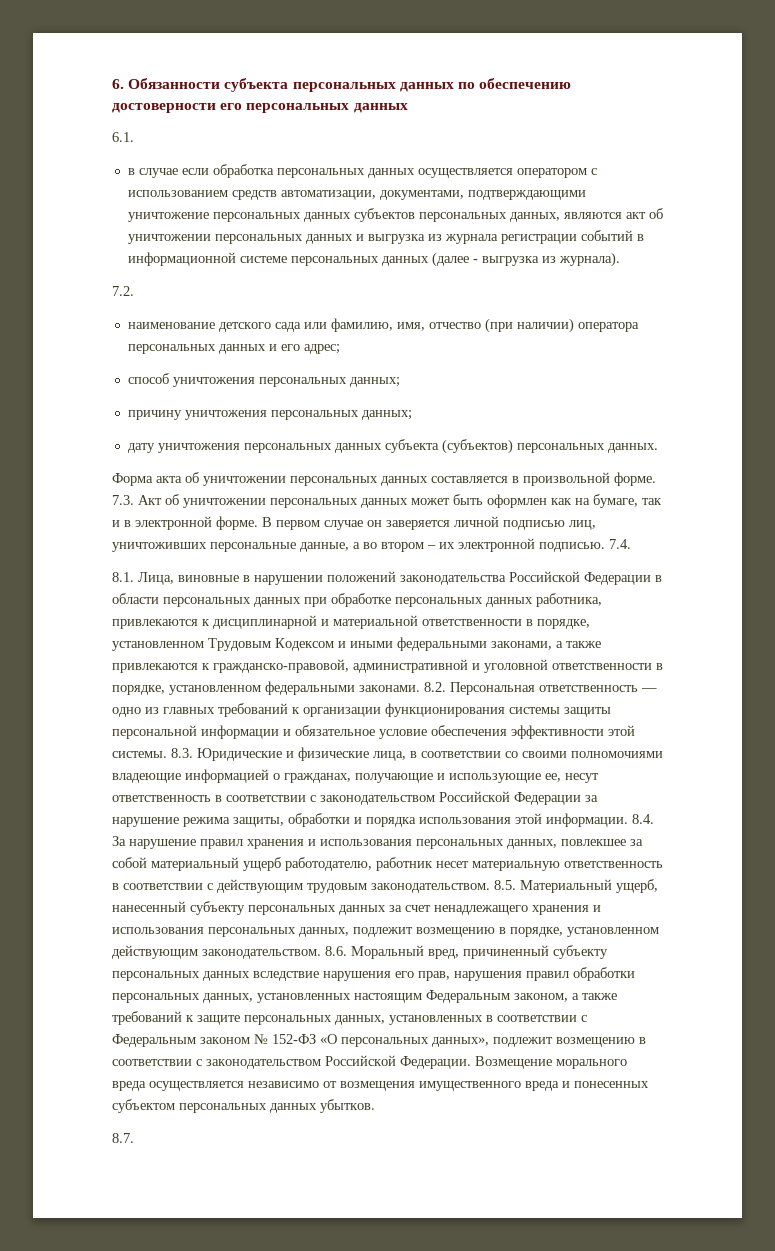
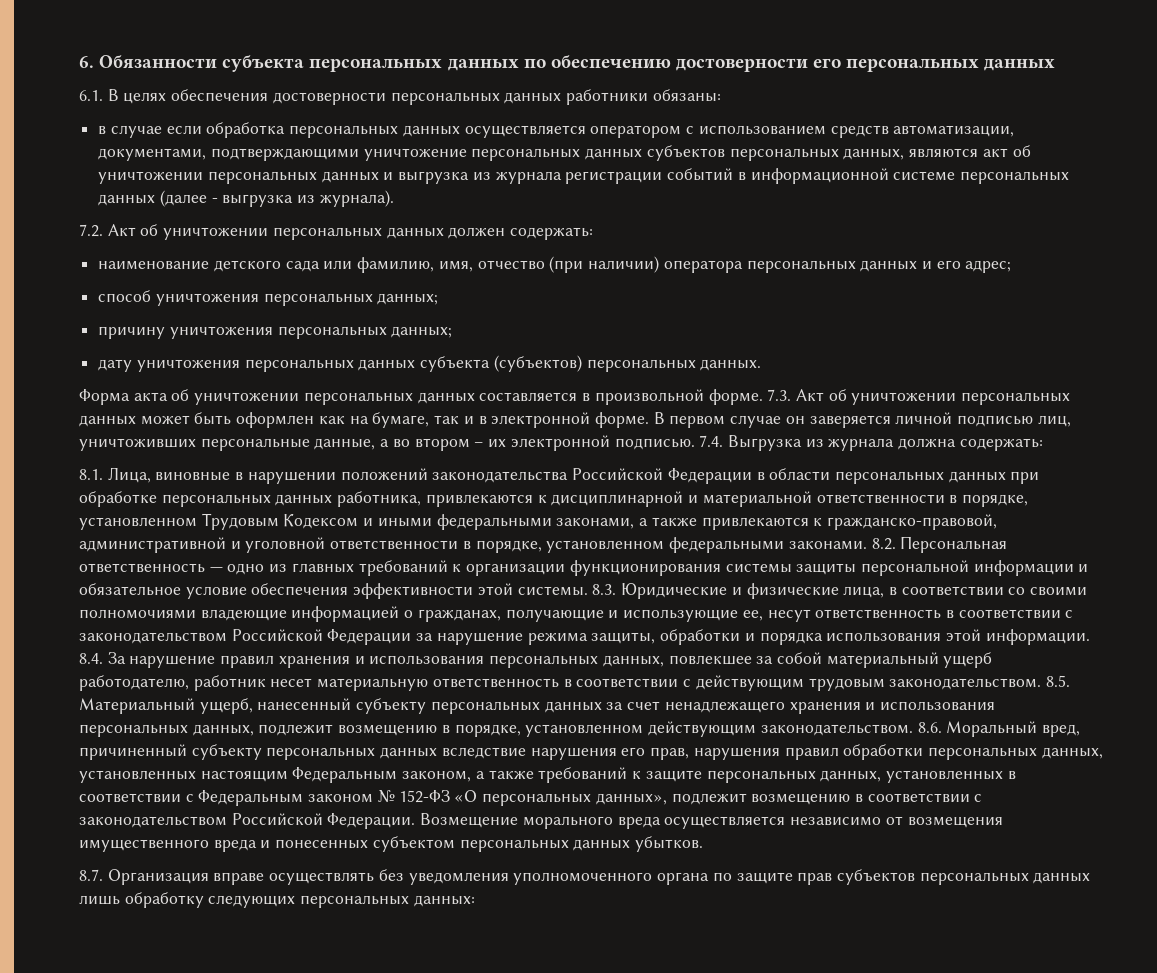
- 6.1.
+ 6.1. В целях обеспечения достоверности персональных данных работники обязаны:
- 7.2.
+ 7.2. Акт об уничтожении персональных данных должен содержать:
- 7.4.
+ 7.4. Выгрузка из журнала должна содержать:
- 8.7.
+ 8.7. Организация вправе осуществлять без уведомления уполномоченного органа по защите прав субъектов персональных данных лишь обработку следующих персональных данных:

